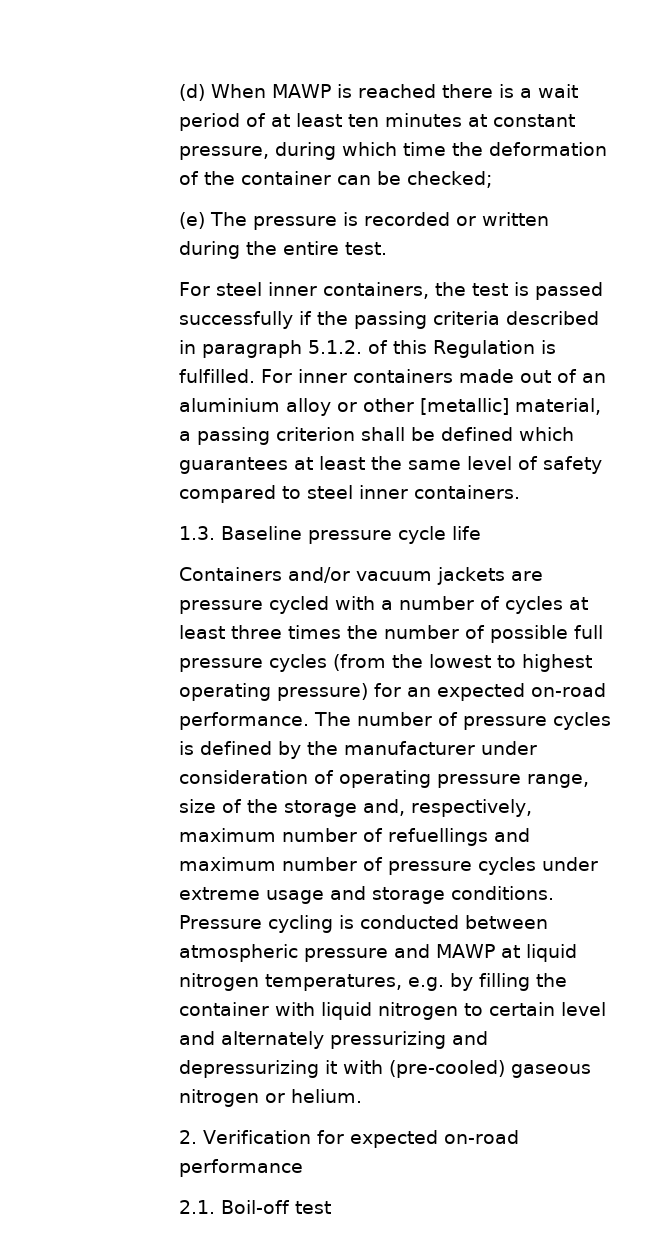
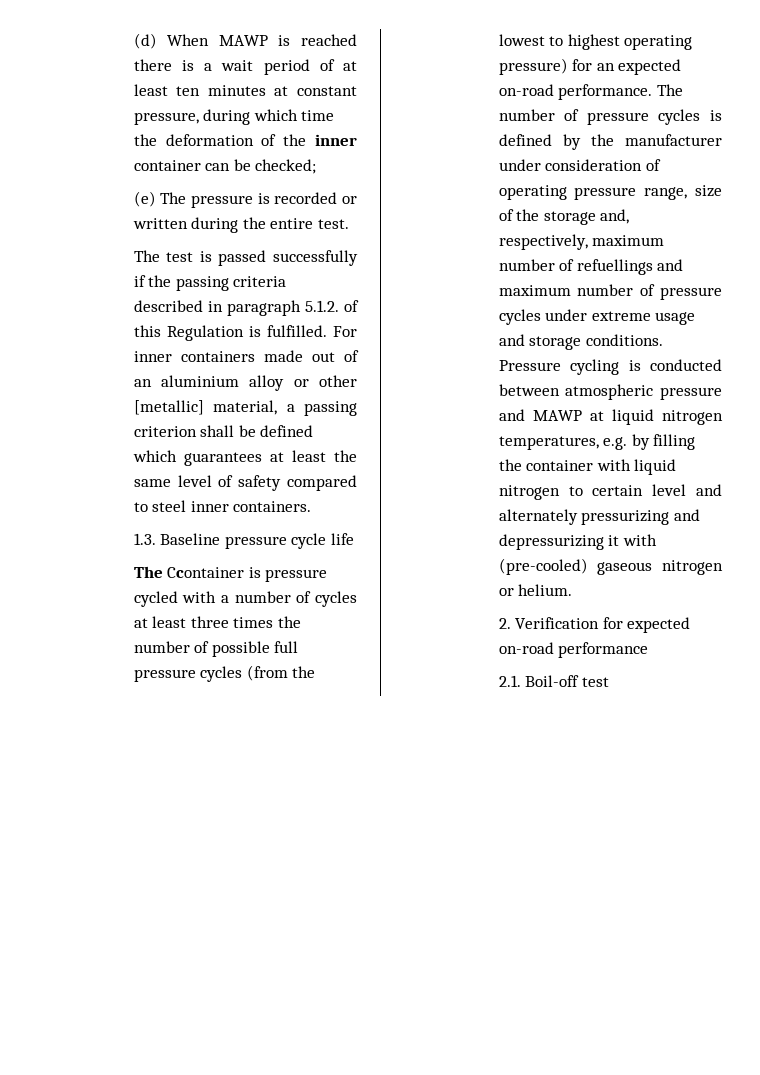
- (d) When MAWP is reached there is a wait period of at least ten minutes at constant pressure, during which time the deformation of the container can be checked;
+ (d) When MAWP is reached there is a wait period of at least ten minutes at constant pressure, during which time the deformation of the inner container can be checked;
- For steel inner containers, the test is passed successfully if the passing criteria described in paragraph 5.1.2. of this Regulation is fulfilled.
+ The test is passed successfully if the passing criteria described in paragraph 5.1.2. of this Regulation is fulfilled.
- Containers and/or vacuum jackets are pressure cycled with a number of cycles at least three times the number of possible full pressure cycles (from the lowest to highest operating pressure) for an expected on-road performance.
+ The Ccontainer is pressure cycled with a number of cycles at least three times the number of possible full pressure cycles (from the lowest to highest operating pressure) for an expected on-road performance.

